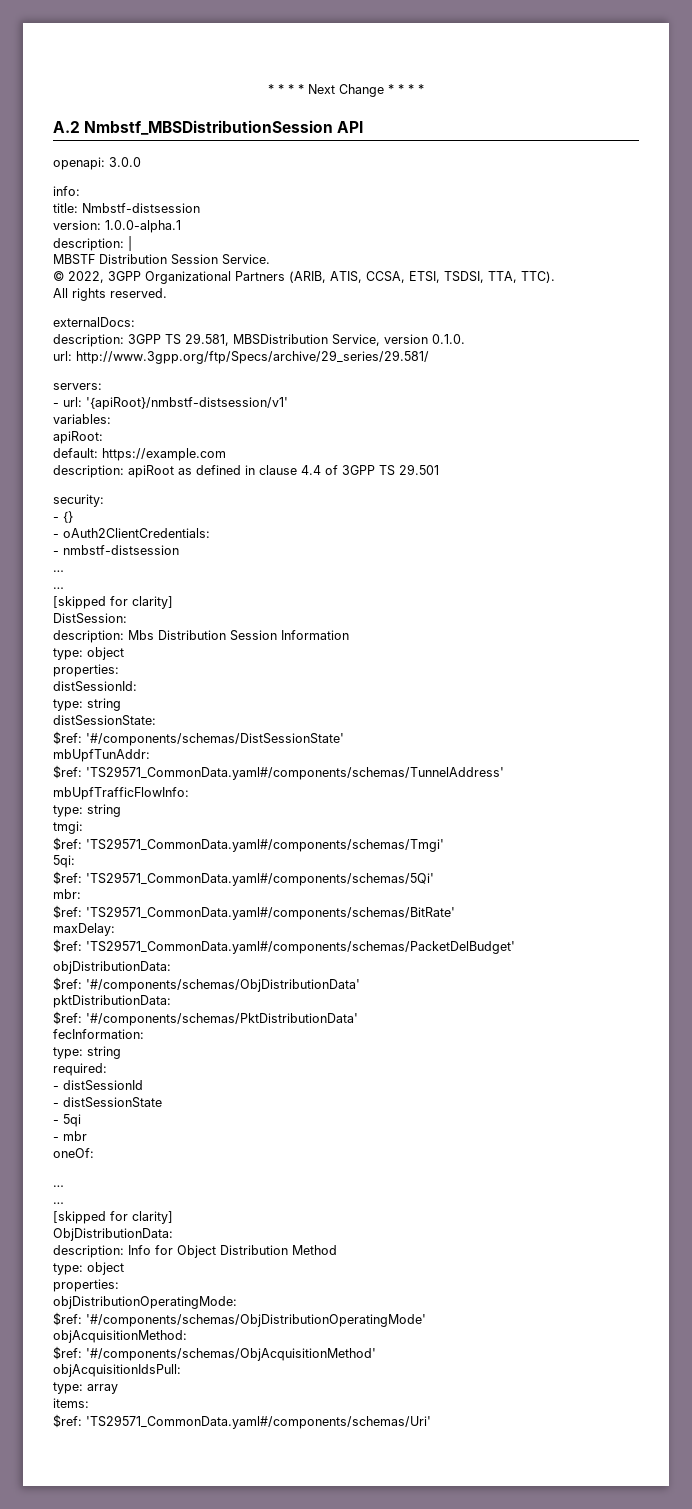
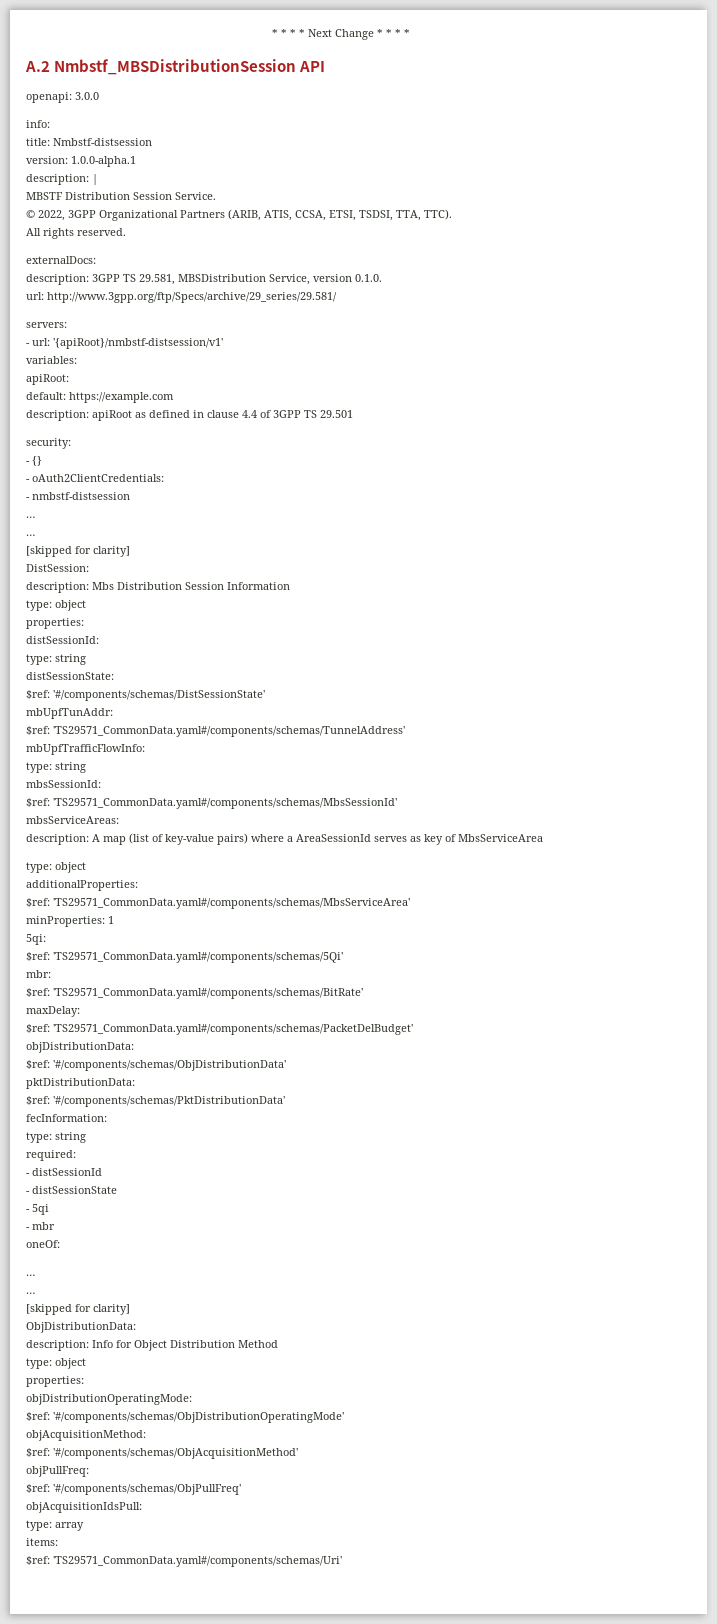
- tmgi:
- $ref: 'TS29571_CommonData.yaml#/components/schemas/Tmgi'
+ mbsSessionId:
+ $ref: 'TS29571_CommonData.yaml#/components/schemas/MbsSessionId'
+ mbsServiceAreas:
+ description: A map (list of key-value pairs) where a AreaSessionId serves as key of MbsServiceArea
+ type: object
+ additionalProperties:
+ $ref: 'TS29571_CommonData.yaml#/components/schemas/MbsServiceArea'
+ minProperties: 1
+ objPullFreq:
+ $ref: '#/components/schemas/ObjPullFreq'

